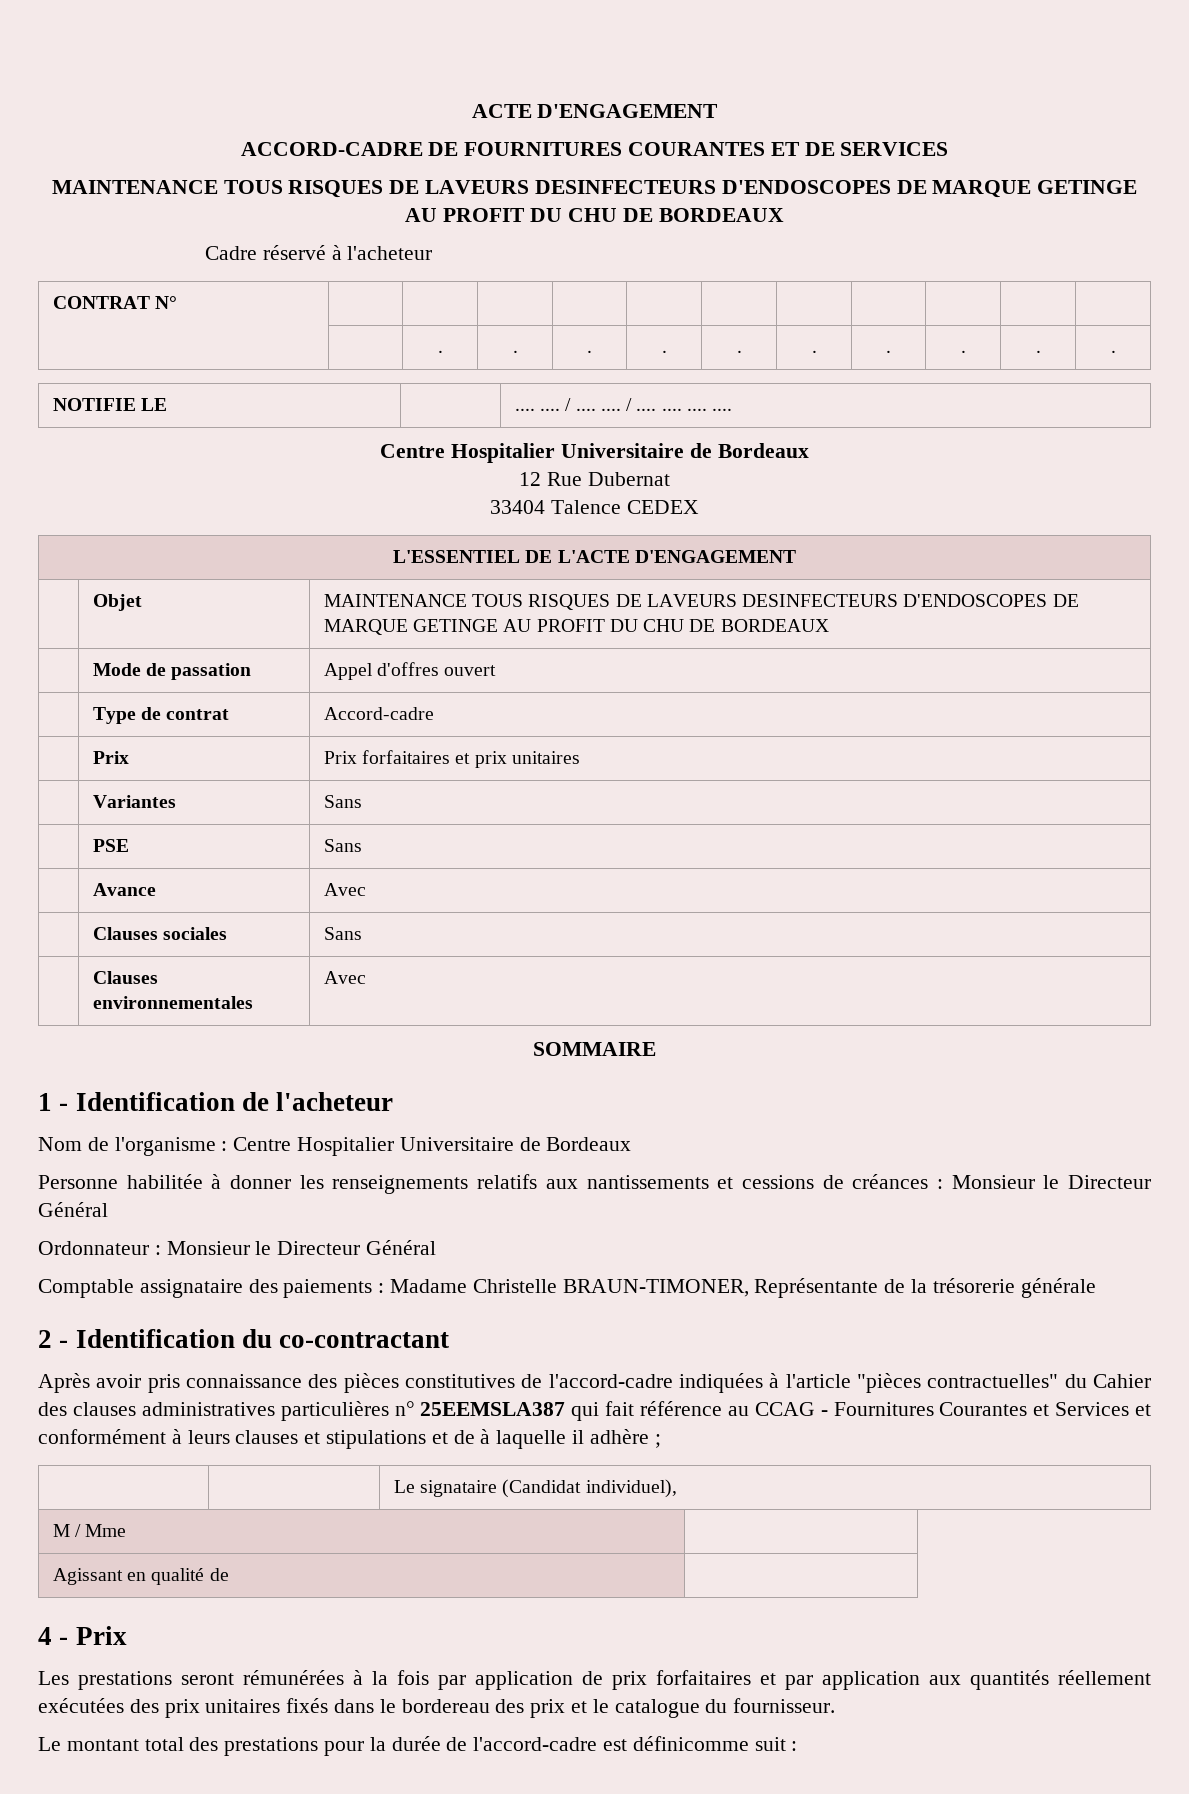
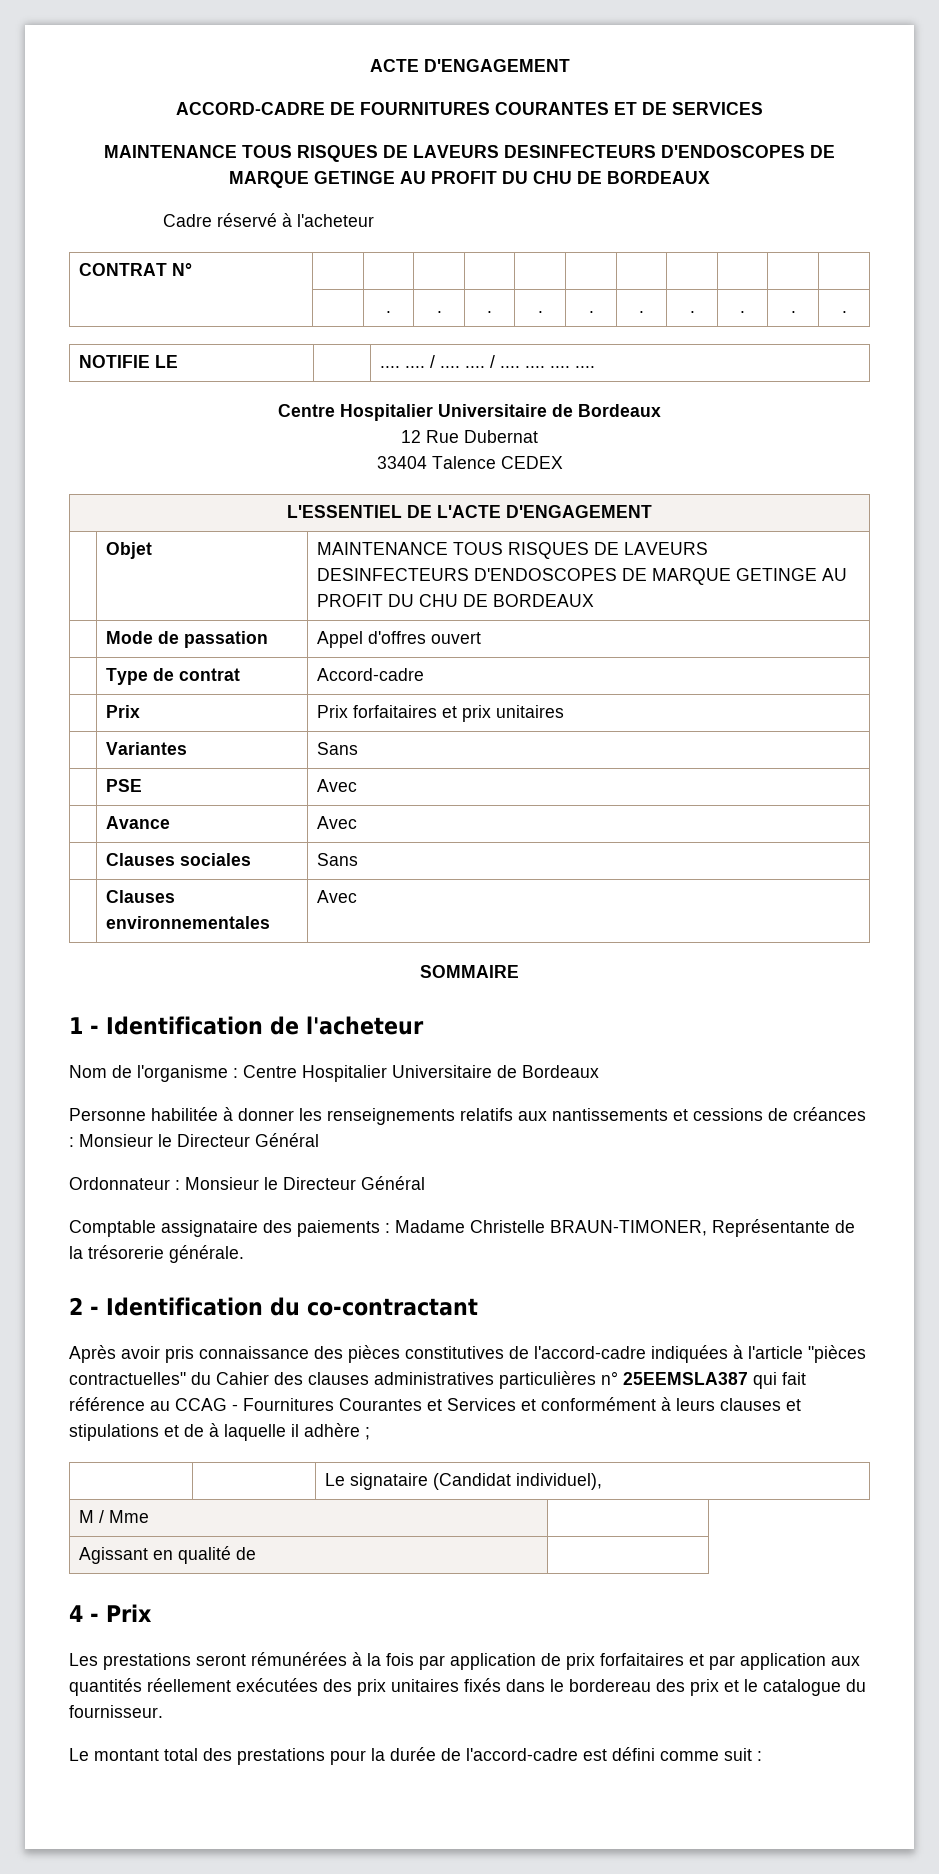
- | PSE | Sans
+ | PSE | Avec
- Comptable assignataire des paiements : Madame Christelle BRAUN-TIMONER, Représentante de la trésorerie générale
+ Comptable assignataire des paiements : Madame Christelle BRAUN-TIMONER, Représentante de la trésorerie générale.
- Le montant total des prestations pour la durée de l'accord-cadre est définicomme suit :
+ Le montant total des prestations pour la durée de l'accord-cadre est défini comme suit :

